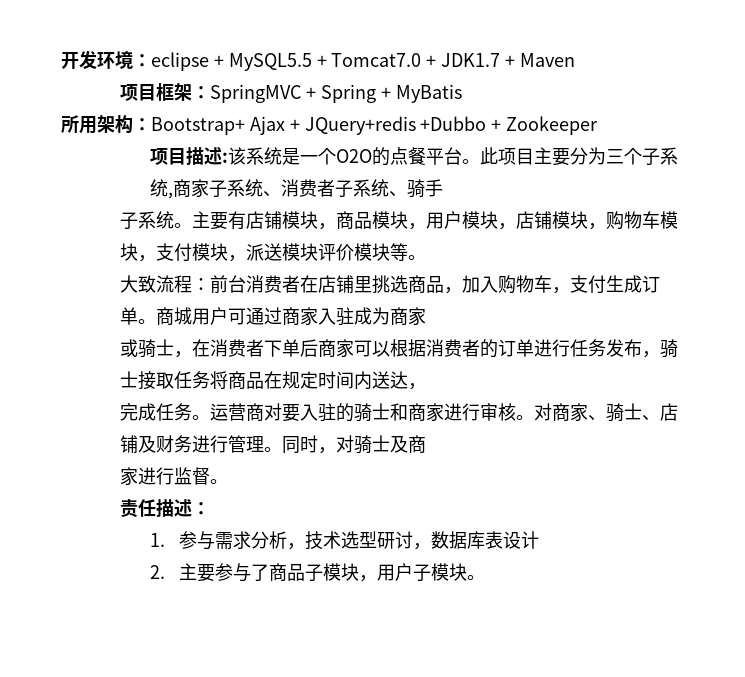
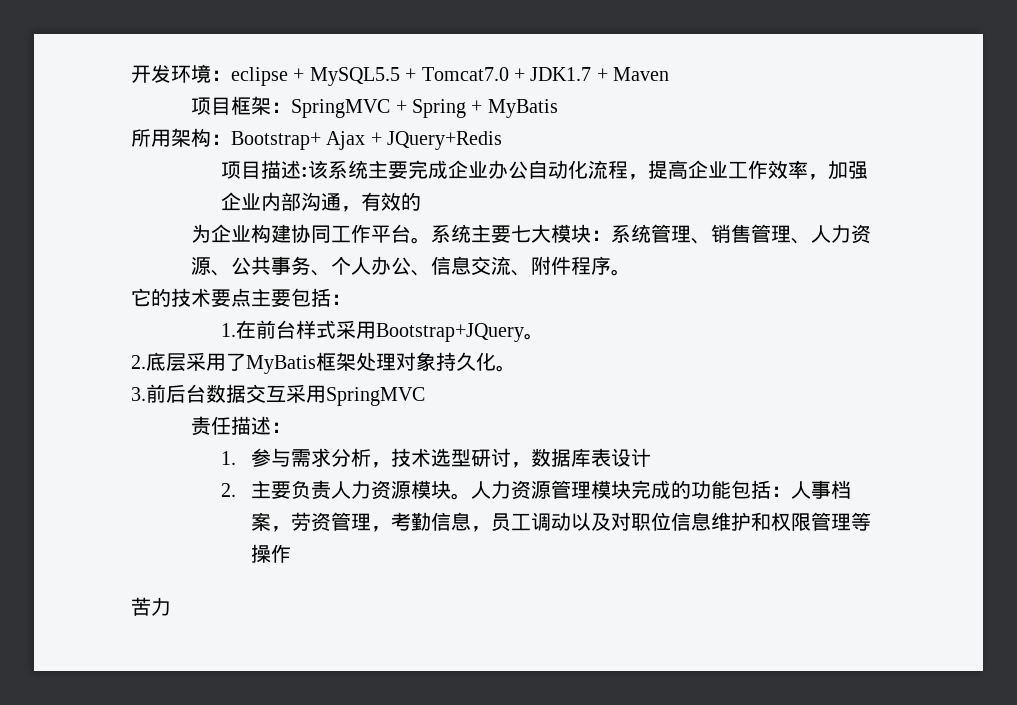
- 所用架构：Bootstrap+ Ajax + JQuery+redis +Dubbo + Zookeeper
+ 所用架构：Bootstrap+ Ajax + JQuery+Redis
- 项目描述:该系统是一个O2O的点餐平台。此项目主要分为三个子系统,商家子系统、消费者子系统、骑手
- 子系统。主要有店铺模块，商品模块，用户模块，店铺模块，购物车模块，支付模块，派送模块评价模块等。
- 大致流程：前台消费者在店铺里挑选商品，加入购物车，支付生成订单。商城用户可通过商家入驻成为商家
- 或骑士，在消费者下单后商家可以根据消费者的订单进行任务发布，骑士接取任务将商品在规定时间内送达，
- 完成任务。运营商对要入驻的骑士和商家进行审核。对商家、骑士、店铺及财务进行管理。同时，对骑士及商
- 家进行监督。
+ 项目描述:该系统主要完成企业办公自动化流程，提高企业工作效率，加强企业内部沟通，有效的
+ 为企业构建协同工作平台。系统主要七大模块：系统管理、销售管理、人力资源、公共事务、个人办公、信息交流、附件程序。
+ 它的技术要点主要包括：
+ 1.在前台样式采用Bootstrap+JQuery。
+ 2.底层采用了MyBatis框架处理对象持久化。
+ 3.前后台数据交互采用SpringMVC
- 2.主要参与了商品子模块，用户子模块。
+ 2.主要负责人力资源模块。人力资源管理模块完成的功能包括：人事档案，劳资管理，考勤信息，员工调动以及对职位信息维护和权限管理等操作
+ 苦力

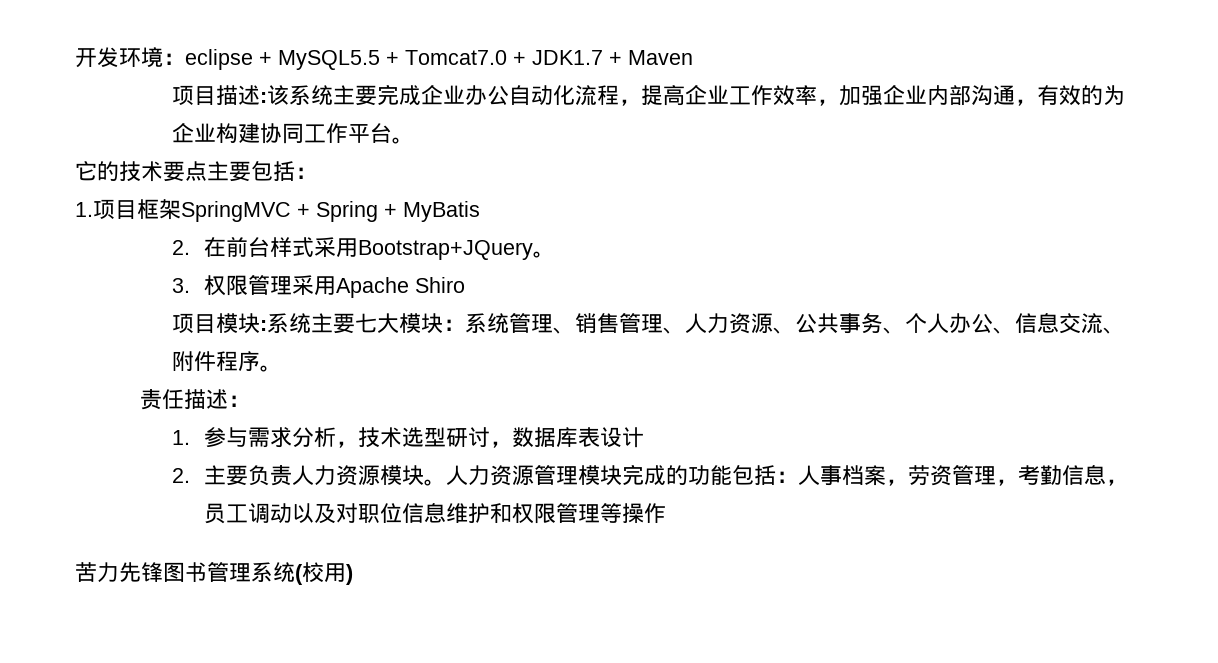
- 项目框架：SpringMVC + Spring + MyBatis
- 所用架构：Bootstrap+ Ajax + JQuery+Redis
- 项目描述:该系统主要完成企业办公自动化流程，提高企业工作效率，加强企业内部沟通，有效的
- 为企业构建协同工作平台。系统主要七大模块：系统管理、销售管理、人力资源、公共事务、个人办公、信息交流、附件程序。
+ 项目描述:该系统主要完成企业办公自动化流程，提高企业工作效率，加强企业内部沟通，有效的为企业构建协同工作平台。
+ 它的技术要点主要包括：
+ 1.项目框架SpringMVC + Spring + MyBatis
+ 2.在前台样式采用Bootstrap+JQuery。
+ 3.权限管理采用Apache Shiro
+ 项目模块:系统主要七大模块：系统管理、销售管理、人力资源、公共事务、个人办公、信息交流、附件程序。
- 它的技术要点主要包括：
- 1.在前台样式采用Bootstrap+JQuery。
- 2.底层采用了MyBatis框架处理对象持久化。
- 3.前后台数据交互采用SpringMVC
- 苦力
+ 苦力先锋图书管理系统(校用)

